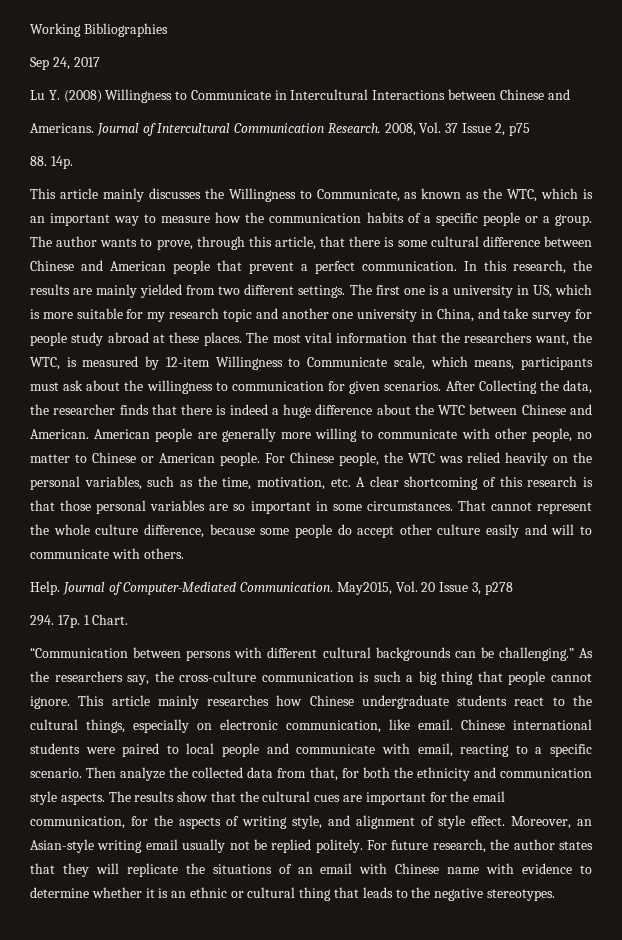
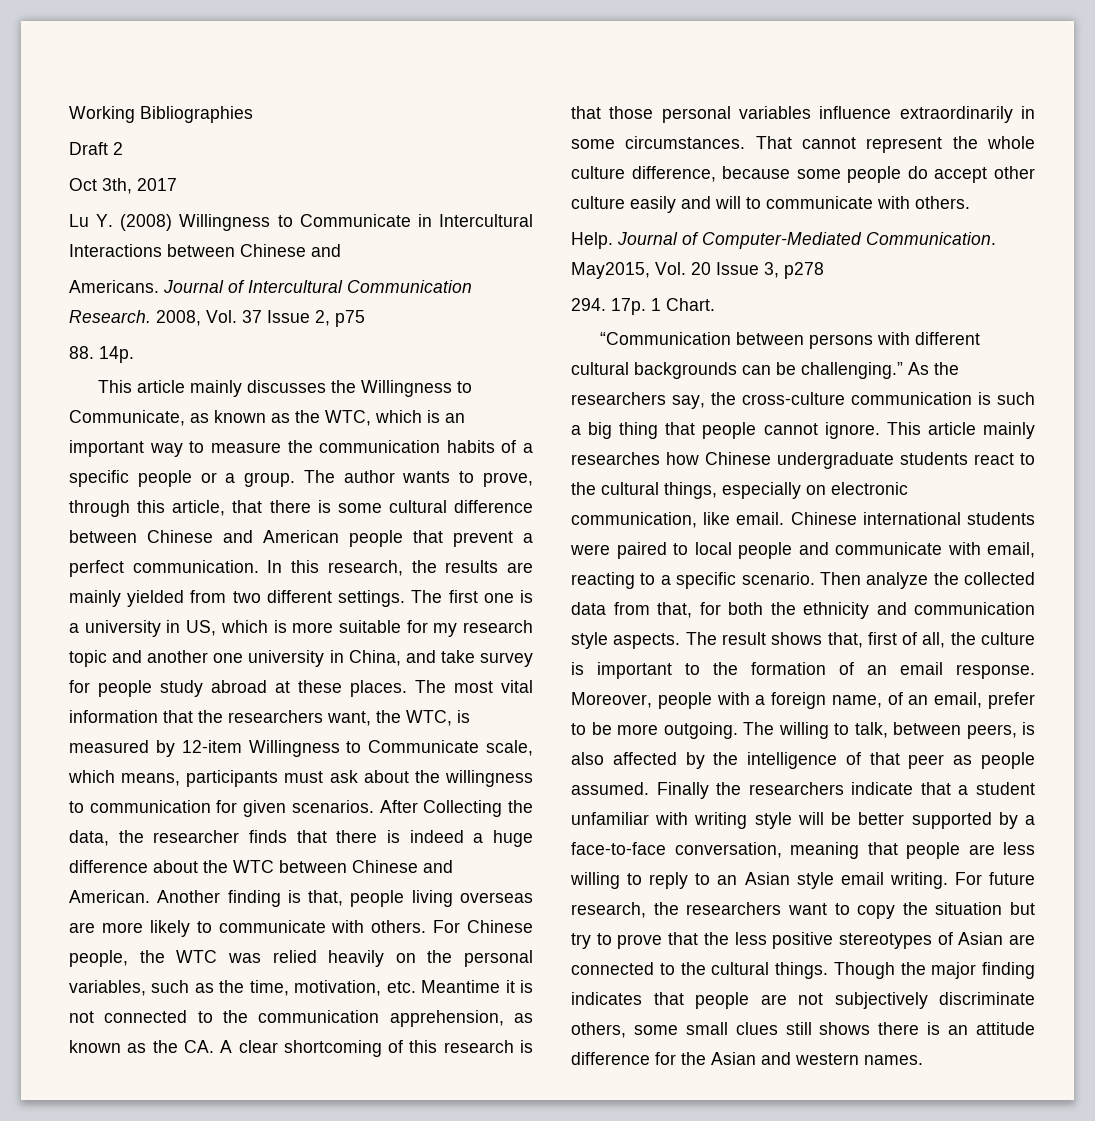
- Sep 24, 2017
+ Draft 2
+ Oct 3th, 2017
- This article mainly discusses the Willingness to Communicate, as known as the WTC, which is an important way to measure how the communication habits of a specific people or a group.
+ This article mainly discusses the Willingness to Communicate, as known as the WTC, which is an important way to measure the communication habits of a specific people or a group.
- American people are generally more willing to communicate with other people, no matter to Chinese or American people.
+ Another finding is that, people living overseas are more likely to communicate with others.
- For Chinese people, the WTC was relied heavily on the personal variables, such as the time, motivation, etc. A clear shortcoming of this research is that those personal variables are so important in some circumstances.
+ For Chinese people, the WTC was relied heavily on the personal variables, such as the time, motivation, etc. Meantime it is not connected to the communication apprehension, as known as the CA. A clear shortcoming of this research is that those personal variables influence extraordinarily in some circumstances.
- The results show that the cultural cues are important for the email communication, for the aspects of writing style, and alignment of style effect. Moreover, an Asian-style writing email usually not be replied politely. For future research, the author states that they will replicate the situations of an email with Chinese name with evidence to determine whether it is an ethnic or cultural thing that leads to the negative stereotypes.
+ The result shows that, first of all, the culture is important to the formation of an email response. Moreover, people with a foreign name, of an email, prefer to be more outgoing. The willing to talk, between peers, is also affected by the intelligence of that peer as people assumed. Finally the researchers indicate that a student unfamiliar with writing style will be better supported by a face-to-face conversation, meaning that people are less willing to reply to an Asian style email writing. For future research, the researchers want to copy the situation but try to prove that the less positive stereotypes of Asian are connected to the cultural things. Though the major finding indicates that people are not subjectively discriminate others, some small clues still shows there is an attitude difference for the Asian and western names.

